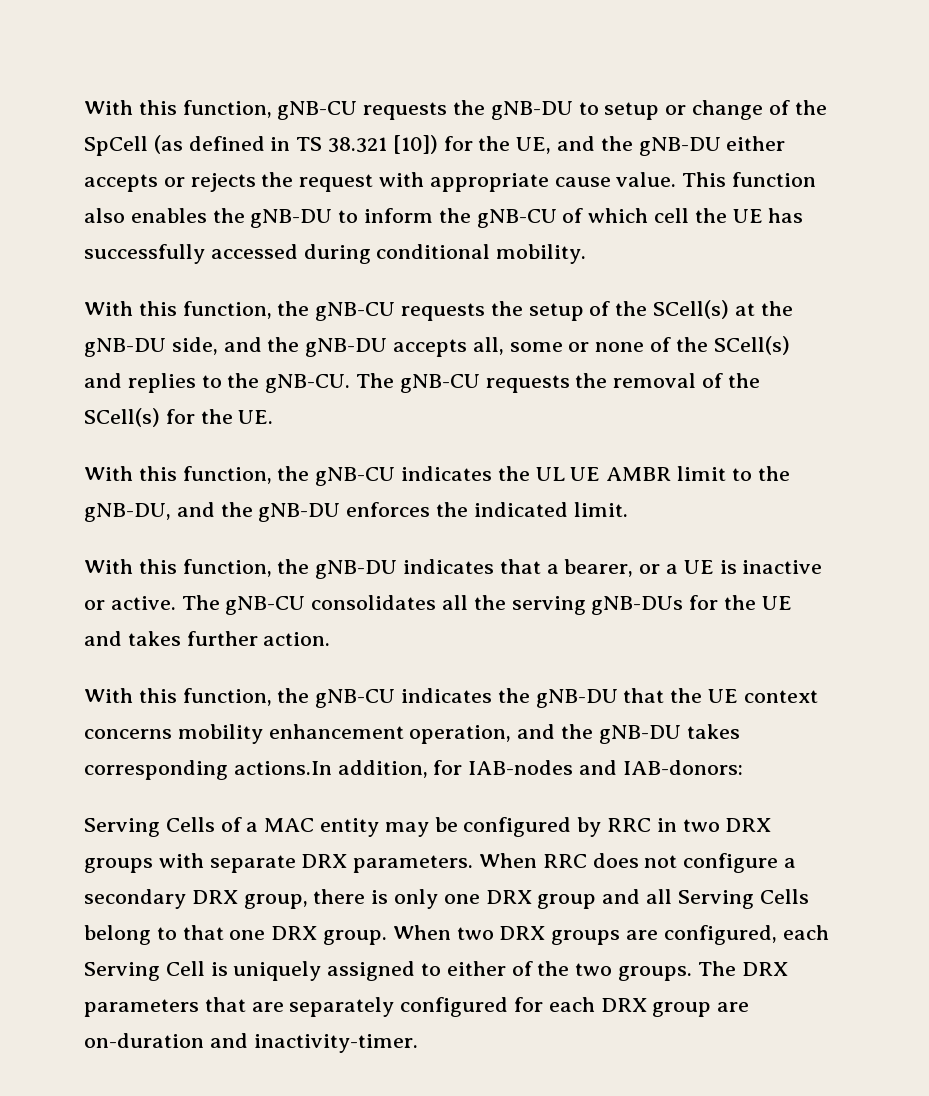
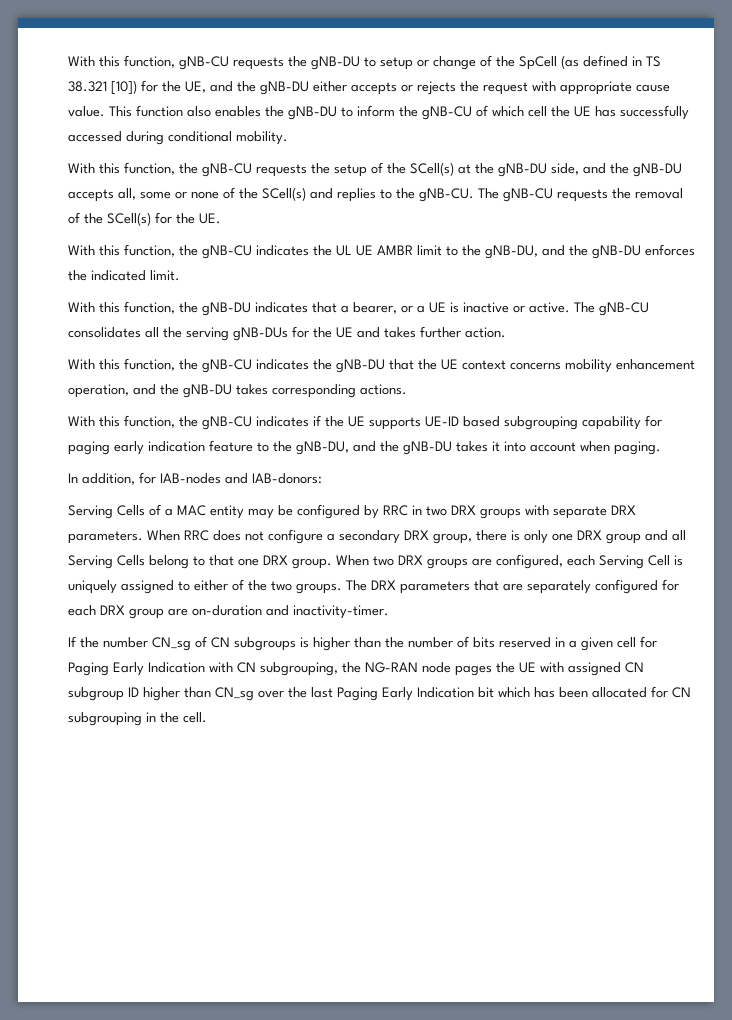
- With this function, the gNB-CU indicates the gNB-DU that the UE context concerns mobility enhancement operation, and the gNB-DU takes corresponding actions.In addition, for IAB-nodes and IAB-donors:
+ With this function, the gNB-CU indicates the gNB-DU that the UE context concerns mobility enhancement operation, and the gNB-DU takes corresponding actions.
+ With this function, the gNB-CU indicates if the UE supports UE-ID based subgrouping capability for paging early indication feature to the gNB-DU, and the gNB-DU takes it into account when paging.
+ In addition, for IAB-nodes and IAB-donors:
+ If the number CN_sg of CN subgroups is higher than the number of bits reserved in a given cell for Paging Early Indication with CN subgrouping, the NG-RAN node pages the UE with assigned CN subgroup ID higher than CN_sg over the last Paging Early Indication bit which has been allocated for CN subgrouping in the cell.

